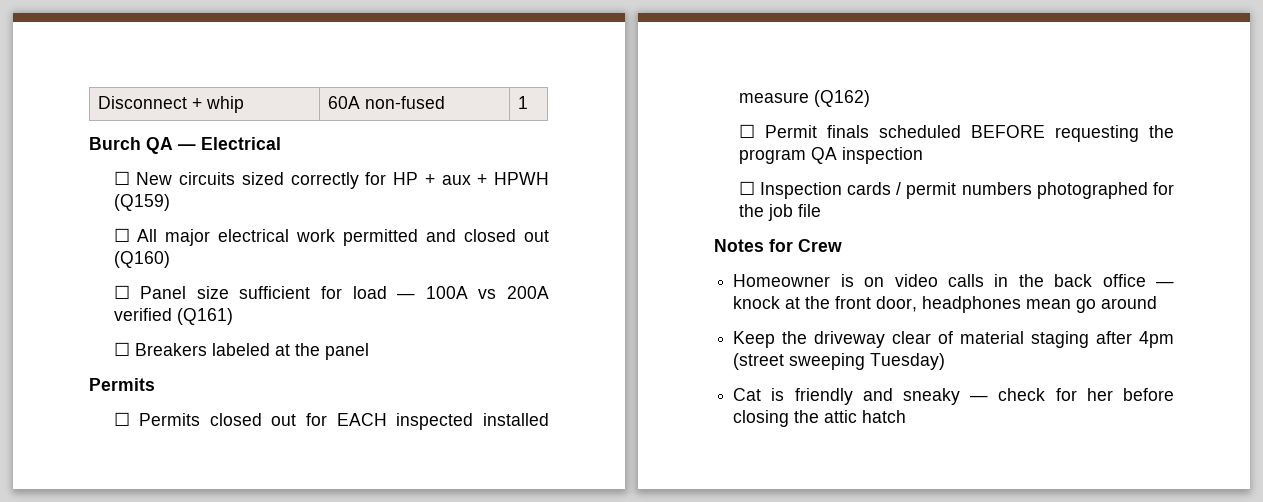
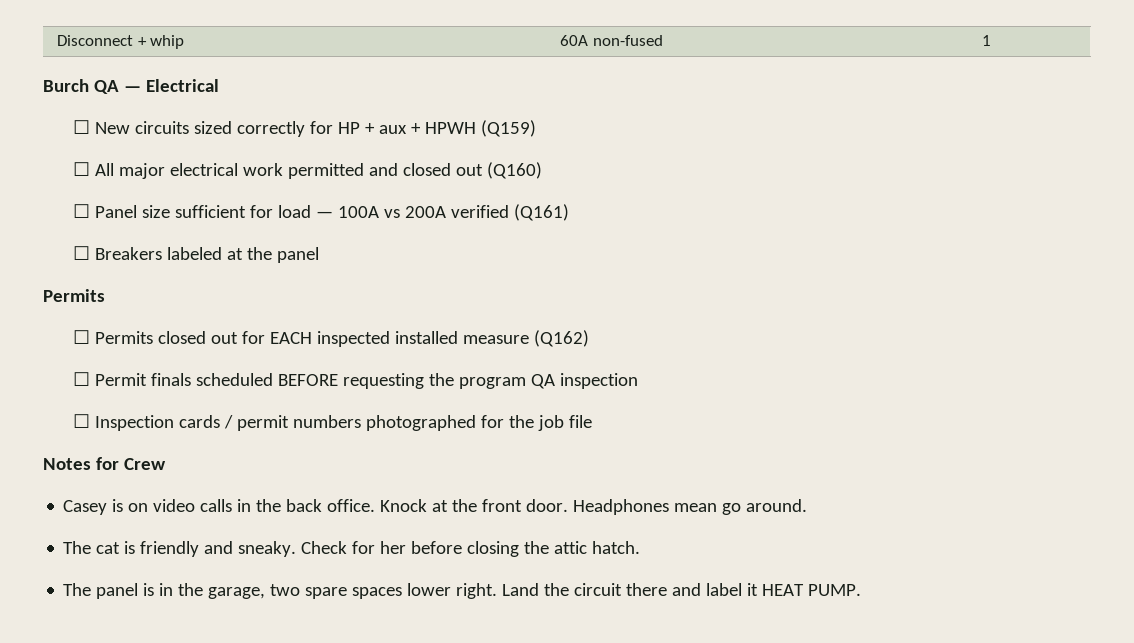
- Homeowner is on video calls in the back office — knock at the front door, headphones mean go around
- Keep the driveway clear of material staging after 4pm (street sweeping Tuesday)
- Cat is friendly and sneaky — check for her before closing the attic hatch
+ Casey is on video calls in the back office. Knock at the front door. Headphones mean go around.
+ The cat is friendly and sneaky. Check for her before closing the attic hatch.
+ The panel is in the garage, two spare spaces lower right. Land the circuit there and label it HEAT PUMP.

